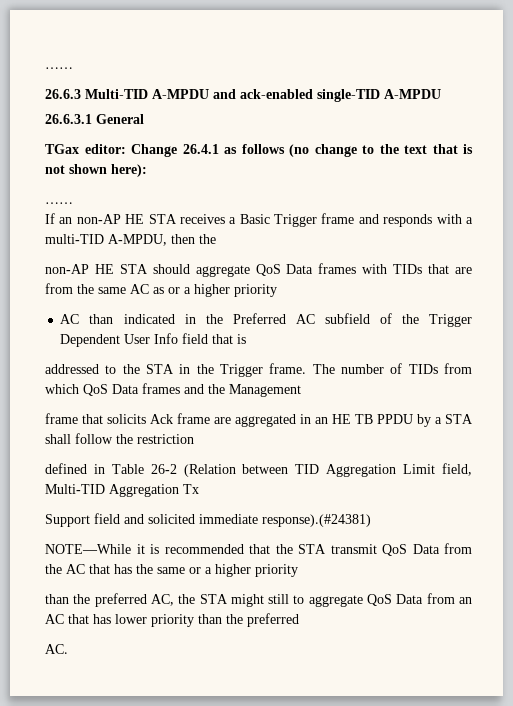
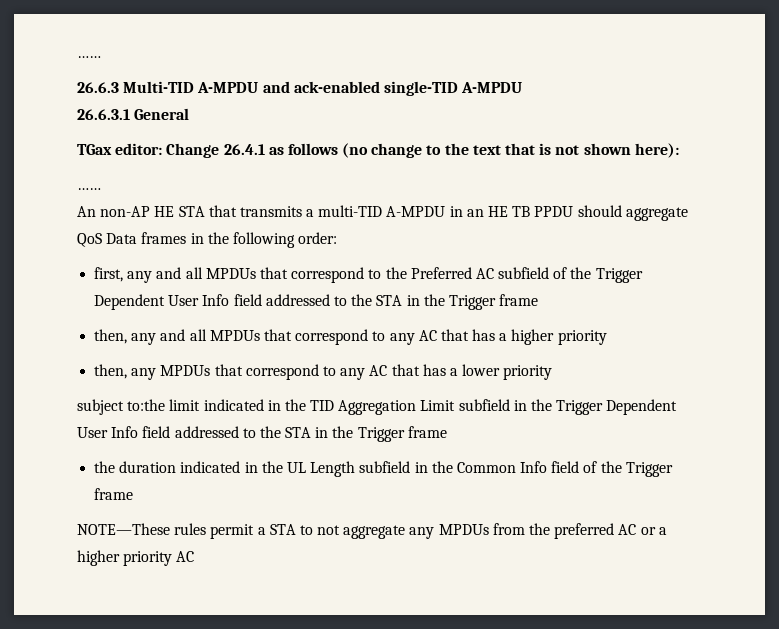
- If an non-AP HE STA receives a Basic Trigger frame and responds with a multi-TID A-MPDU, then the
- non-AP HE STA should aggregate QoS Data frames with TIDs that are from the same AC as or a higher priority
- AC than indicated in the Preferred AC subfield of the Trigger Dependent User Info field that is
- addressed to the STA in the Trigger frame. The number of TIDs from which QoS Data frames and the Management
- frame that solicits Ack frame are aggregated in an HE TB PPDU by a STA shall follow the restriction
- defined in Table 26-2 (Relation between TID Aggregation Limit field, Multi-TID Aggregation Tx
- Support field and solicited immediate response).(#24381)
- NOTE—While it is recommended that the STA transmit QoS Data from the AC that has the same or a higher priority
- than the preferred AC, the STA might still to aggregate QoS Data from an AC that has lower priority than the preferred
- AC.
+ An non-AP HE STA that transmits a multi-TID A-MPDU in an HE TB PPDU should aggregate QoS Data frames in the following order:
+ first, any and all MPDUs that correspond to the Preferred AC subfield of the Trigger Dependent User Info field addressed to the STA in the Trigger frame
+ then, any and all MPDUs that correspond to any AC that has a higher priority
+ then, any MPDUs that correspond to any AC that has a lower priority
+ subject to:the limit indicated in the TID Aggregation Limit subfield in the Trigger Dependent User Info field addressed to the STA in the Trigger frame
+ the duration indicated in the UL Length subfield in the Common Info field of the Trigger frame
+ NOTE—These rules permit a STA to not aggregate any MPDUs from the preferred AC or a higher priority AC

